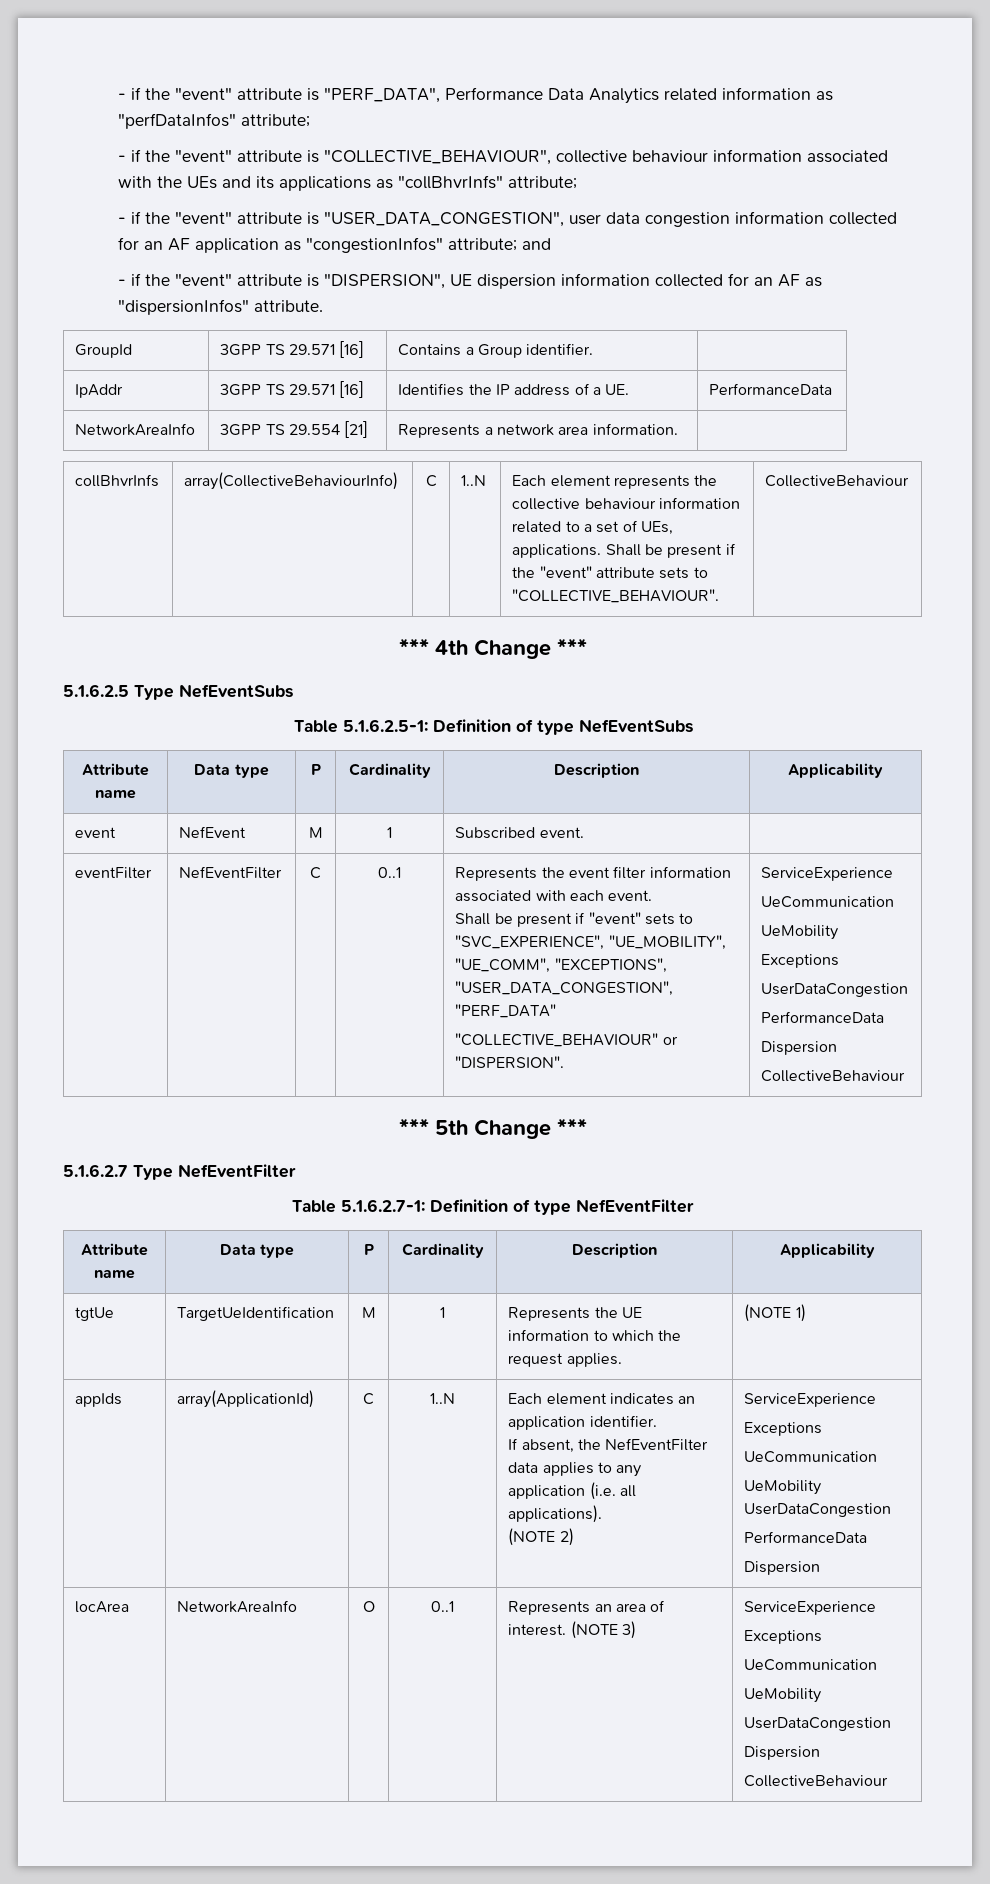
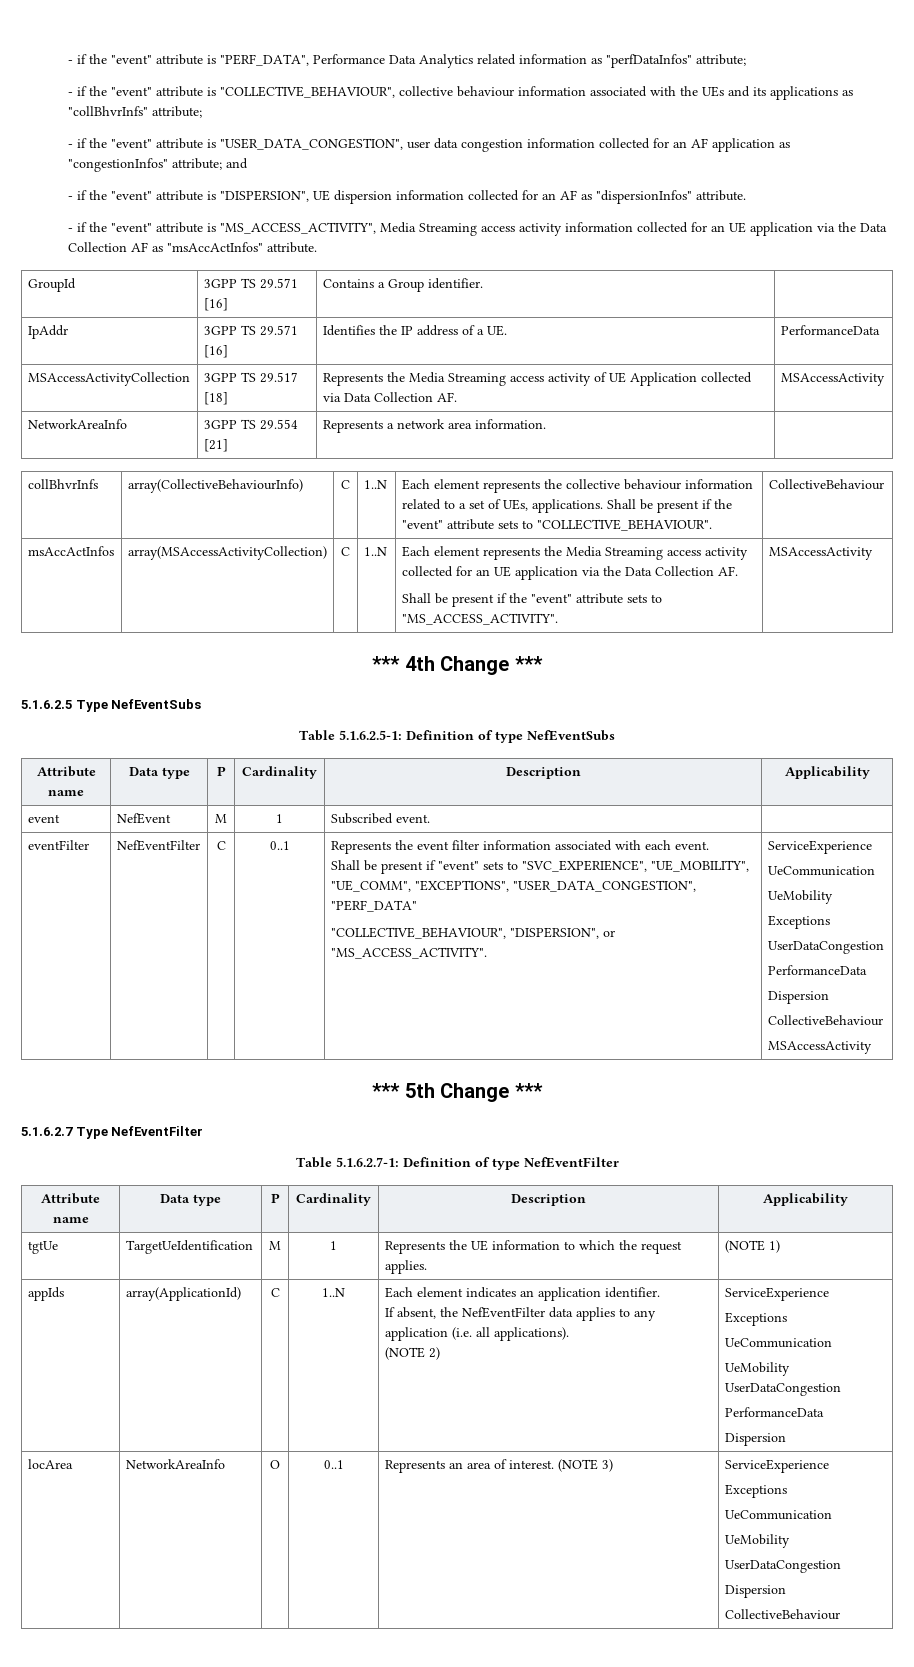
+ - if the "event" attribute is "MS_ACCESS_ACTIVITY", Media Streaming access activity information collected for an UE application via the Data Collection AF as "msAccActInfos" attribute.
+ MSAccessActivityCollection | 3GPP TS 29.517 [18] | Represents the Media Streaming access activity of UE Application collected via Data Collection AF. | MSAccessActivity
+ msAccActInfos | array(MSAccessActivityCollection) | C | 1..N | Each element represents the Media Streaming access activity collected for an UE application via the Data Collection AF.
+ Shall be present if the "event" attribute sets to "MS_ACCESS_ACTIVITY". | MSAccessActivity
  eventFilter | NefEventFilter | C | 0..1 | Represents the event filter information associated with each event.
  Shall be present if "event" sets to "SVC_EXPERIENCE", "UE_MOBILITY", "UE_COMM", "EXCEPTIONS", "USER_DATA_CONGESTION", "PERF_DATA"
- "COLLECTIVE_BEHAVIOUR" or "DISPERSION". | ServiceExperience
+ "COLLECTIVE_BEHAVIOUR", "DISPERSION", or "MS_ACCESS_ACTIVITY". | ServiceExperience
  UeCommunication
  UeMobility
  Exceptions
  UserDataCongestion
  PerformanceData
  Dispersion
  CollectiveBehaviour
+ MSAccessActivity

